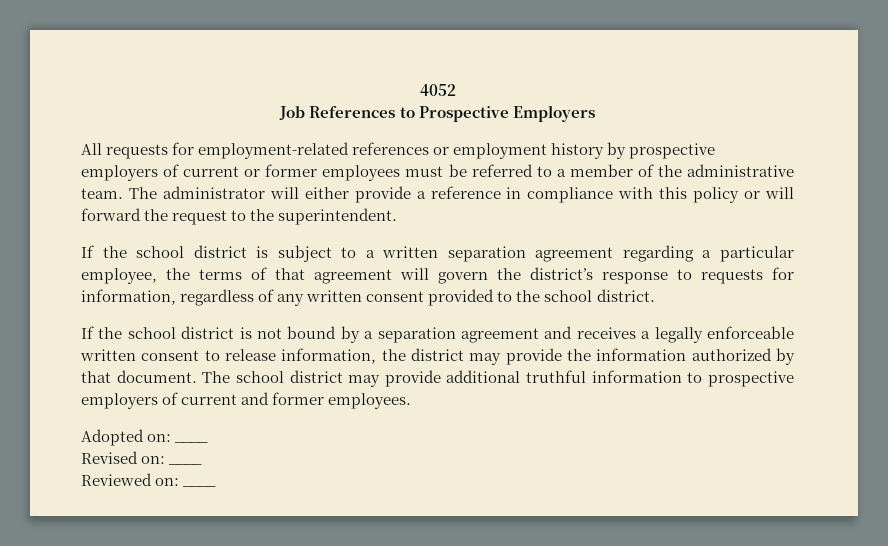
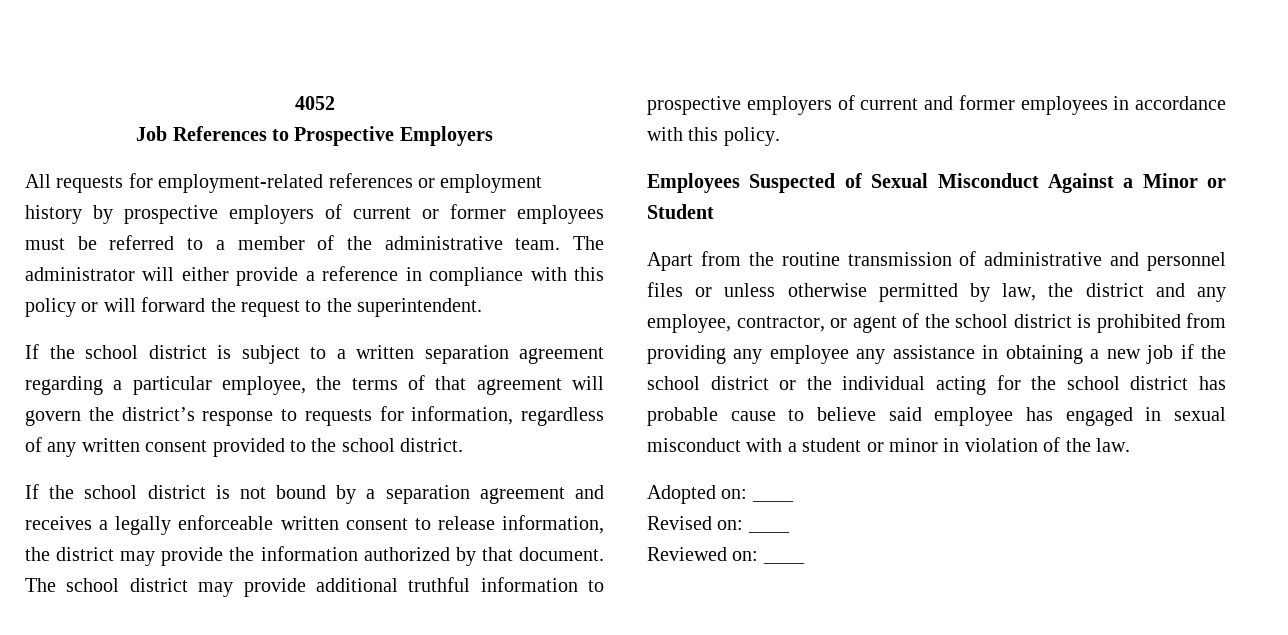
- The school district may provide additional truthful information to prospective employers of current and former employees.
+ The school district may provide additional truthful information to prospective employers of current and former employees in accordance with this policy.
+ Employees Suspected of Sexual Misconduct Against a Minor or Student
+ Apart from the routine transmission of administrative and personnel files or unless otherwise permitted by law, the district and any employee, contractor, or agent of the school district is prohibited from providing any employee any assistance in obtaining a new job if the school district or the individual acting for the school district has probable cause to believe said employee has engaged in sexual misconduct with a student or minor in violation of the law.

